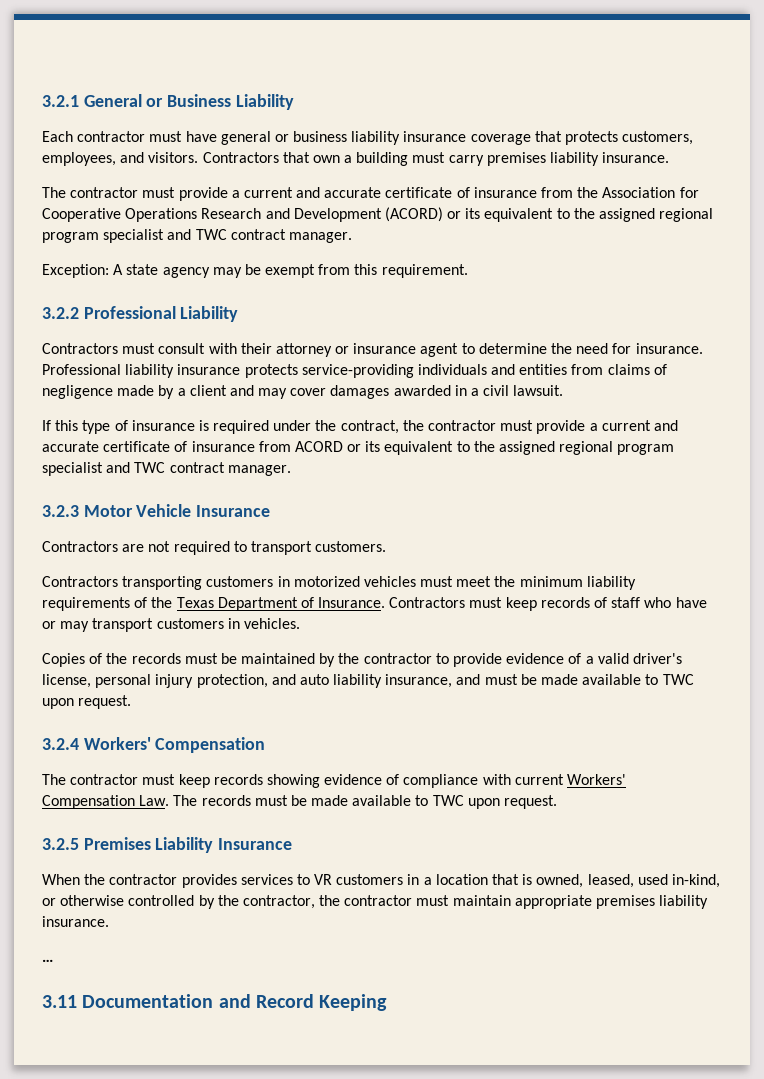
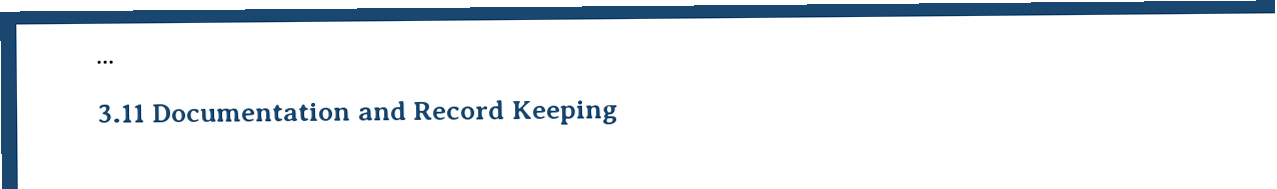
- 3.2.1 General or Business Liability
- Each contractor must have general or business liability insurance coverage that protects customers, employees, and visitors. Contractors that own a building must carry premises liability insurance.
- The contractor must provide a current and accurate certificate of insurance from the Association for Cooperative Operations Research and Development (ACORD) or its equivalent to the assigned regional program specialist and TWC contract manager.
- Exception: A state agency may be exempt from this requirement.
- 3.2.2 Professional Liability
- Contractors must consult with their attorney or insurance agent to determine the need for insurance. Professional liability insurance protects service-providing individuals and entities from claims of negligence made by a client and may cover damages awarded in a civil lawsuit.
- If this type of insurance is required under the contract, the contractor must provide a current and accurate certificate of insurance from ACORD or its equivalent to the assigned regional program specialist and TWC contract manager.
- 3.2.3 Motor Vehicle Insurance
- Contractors are not required to transport customers.
- Contractors transporting customers in motorized vehicles must meet the minimum liability requirements of the Texas Department of Insurance. Contractors must keep records of staff who have or may transport customers in vehicles.
- Copies of the records must be maintained by the contractor to provide evidence of a valid driver's license, personal injury protection, and auto liability insurance, and must be made available to TWC upon request.
- 3.2.4 Workers' Compensation
- The contractor must keep records showing evidence of compliance with current Workers' Compensation Law. The records must be made available to TWC upon request.
- 3.2.5 Premises Liability Insurance
- When the contractor provides services to VR customers in a location that is owned, leased, used in-kind, or otherwise controlled by the contractor, the contractor must maintain appropriate premises liability insurance.

